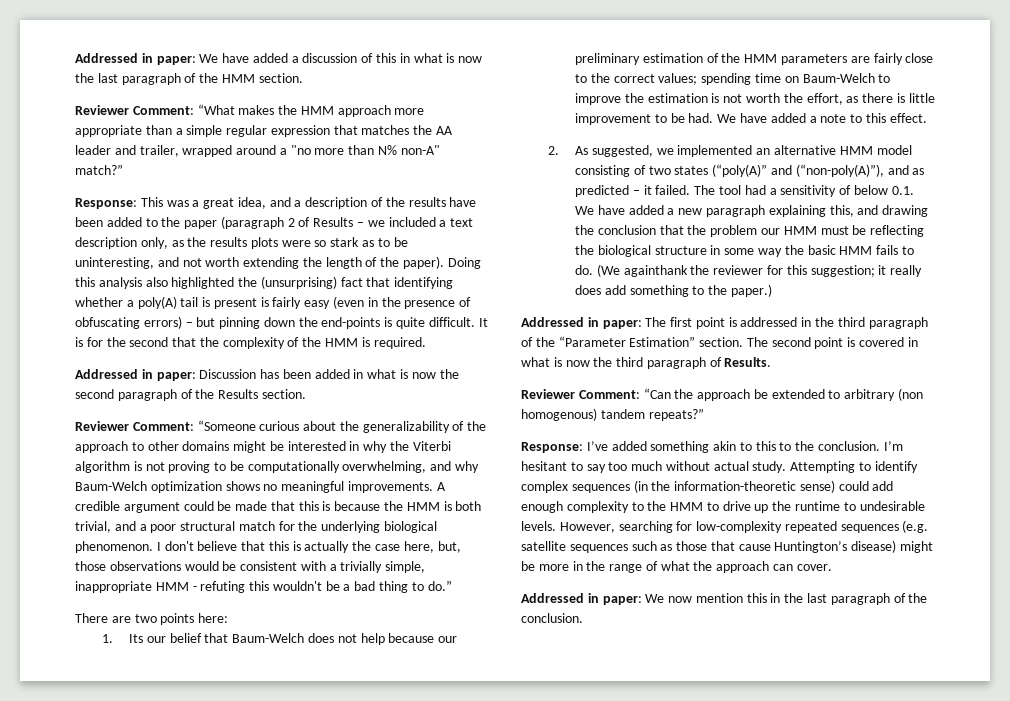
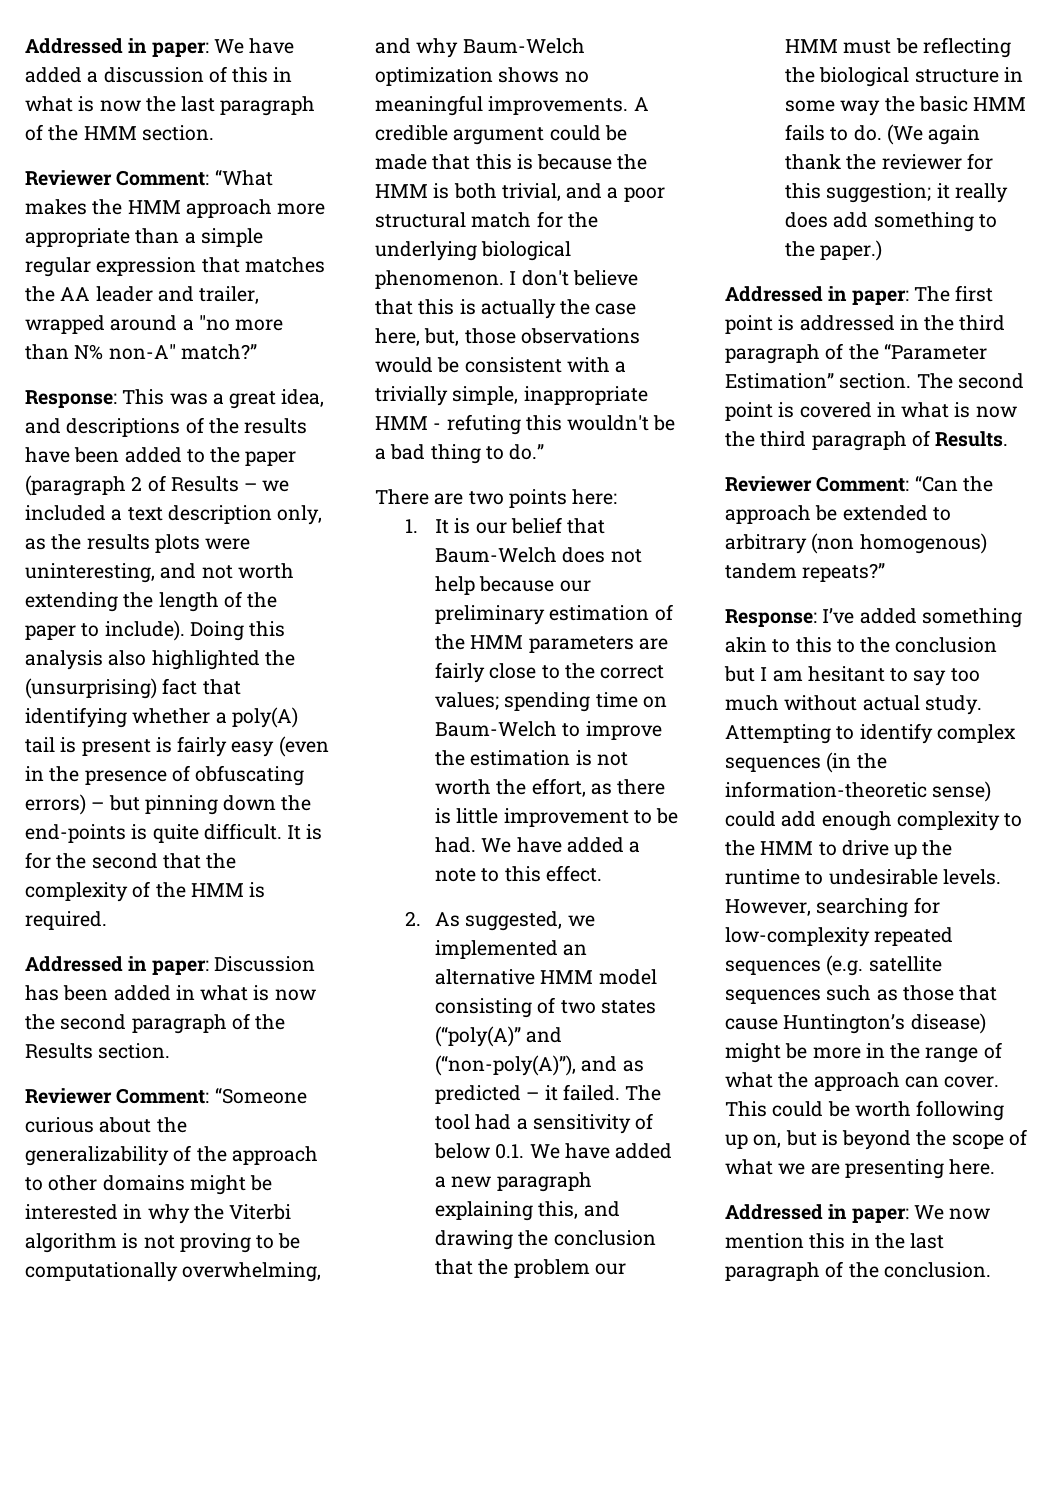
- Response: This was a great idea, and a description of the results have been added to the paper (paragraph 2 of Results – we included a text description only, as the results plots were so stark as to be uninteresting, and not worth extending the length of the paper).
+ Response: This was a great idea, and descriptions of the results have been added to the paper (paragraph 2 of Results – we included a text description only, as the results plots were uninteresting, and not worth extending the length of the paper to include).
- 1. Its our belief that Baum-Welch does not help because our preliminary estimation of the HMM parameters are fairly close to the correct values; spending time on Baum-Welch to improve the estimation is not worth the effort, as there is little improvement to be had.
+ 1. It is our belief that Baum-Welch does not help because our preliminary estimation of the HMM parameters are fairly close to the correct values; spending time on Baum-Welch to improve the estimation is not worth the effort, as there is little improvement to be had.
- (We againthank the reviewer for this suggestion; it really does add something to the paper.)
+ (We again thank the reviewer for this suggestion; it really does add something to the paper.)
- Response: I’ve added something akin to this to the conclusion. I’m hesitant to say too much without actual study.
+ Response: I’ve added something akin to this to the conclusion but I am hesitant to say too much without actual study.
+ This could be worth following up on, but is beyond the scope of what we are presenting here.

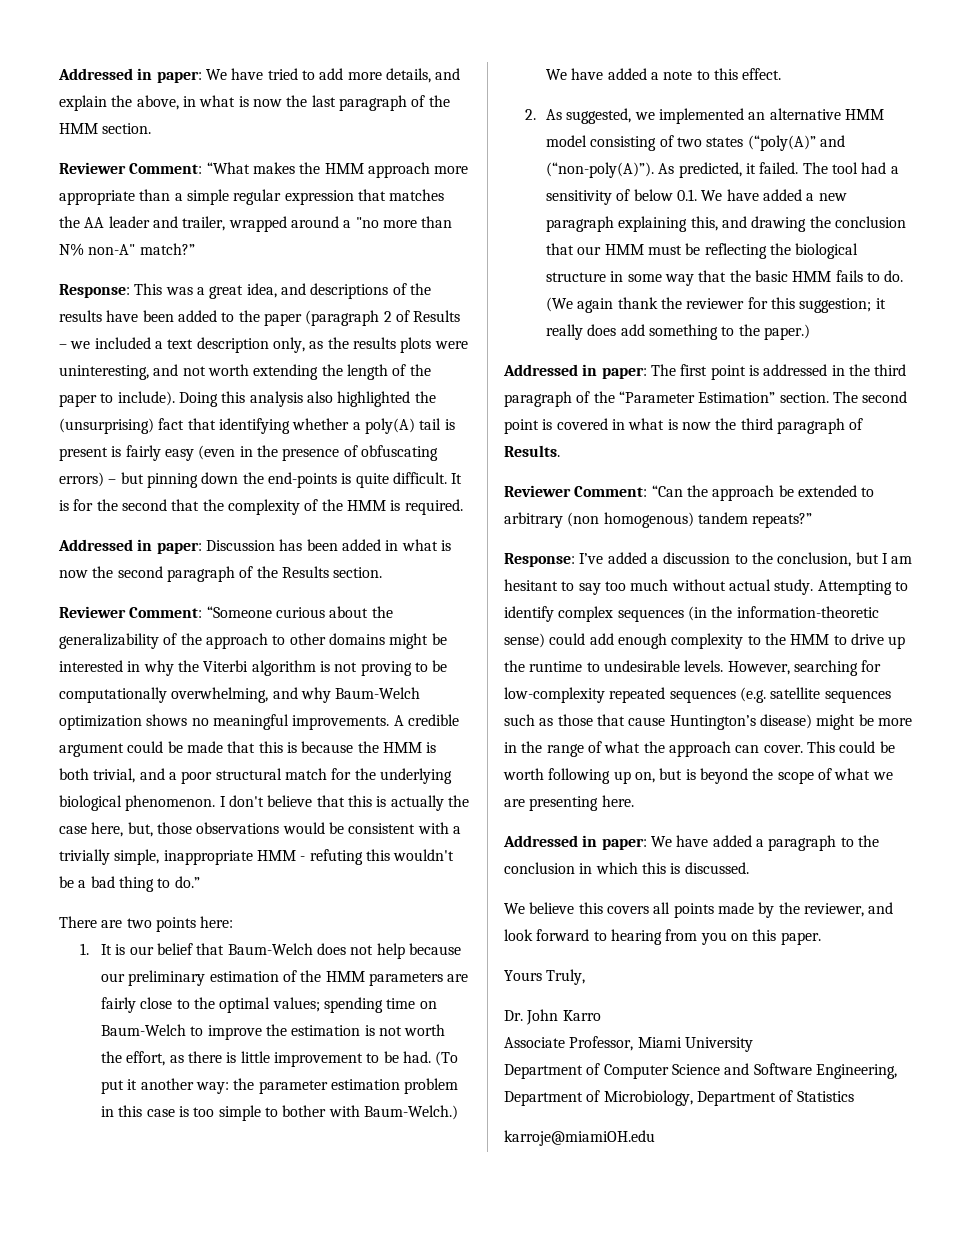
- Addressed in paper: We have added a discussion of this in what is now the last paragraph of the HMM section.
+ Addressed in paper: We have tried to add more details, and explain the above, in what is now the last paragraph of the HMM section.
- 1. It is our belief that Baum-Welch does not help because our preliminary estimation of the HMM parameters are fairly close to the correct values; spending time on Baum-Welch to improve the estimation is not worth the effort, as there is little improvement to be had.
+ 1. It is our belief that Baum-Welch does not help because our preliminary estimation of the HMM parameters are fairly close to the optimal values; spending time on Baum-Welch to improve the estimation is not worth the effort, as there is little improvement to be had.
+ (To put it another way: the parameter estimation problem in this case is too simple to bother with Baum-Welch.)
- 2. As suggested, we implemented an alternative HMM model consisting of two states (“poly(A)” and (“non-poly(A)”), and as predicted – it failed.
+ 2. As suggested, we implemented an alternative HMM model consisting of two states (“poly(A)” and (“non-poly(A)”). As predicted, it failed.
- The tool had a sensitivity of below 0.1. We have added a new paragraph explaining this, and drawing the conclusion that the problem our HMM must be reflecting the biological structure in some way the basic HMM fails to do.
+ The tool had a sensitivity of below 0.1. We have added a new paragraph explaining this, and drawing the conclusion that our HMM must be reflecting the biological structure in some way that the basic HMM fails to do.
- Response: I’ve added something akin to this to the conclusion but I am hesitant to say too much without actual study.
+ Response: I’ve added a discussion to the conclusion, but I am hesitant to say too much without actual study.
- Addressed in paper: We now mention this in the last paragraph of the conclusion.
+ Addressed in paper: We have added a paragraph to the conclusion in which this is discussed.
+ We believe this covers all points made by the reviewer, and look forward to hearing from you on this paper.
+ Yours Truly,
+ Dr. John Karro
+ Associate Professor, Miami University
+ Department of Computer Science and Software Engineering, Department of Microbiology, Department of Statistics
+ karroje@miamiOH.edu

